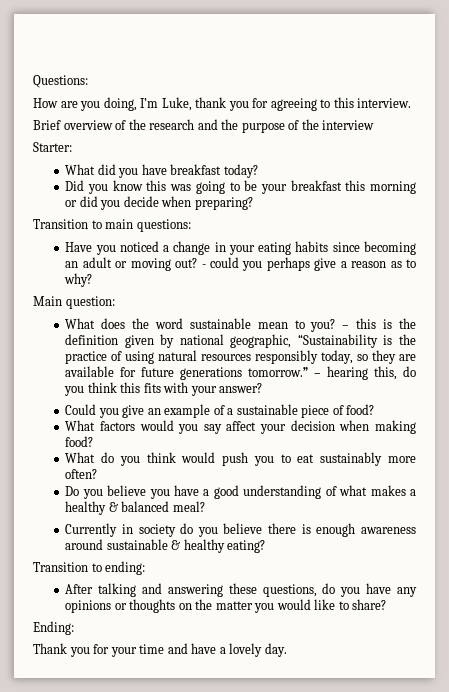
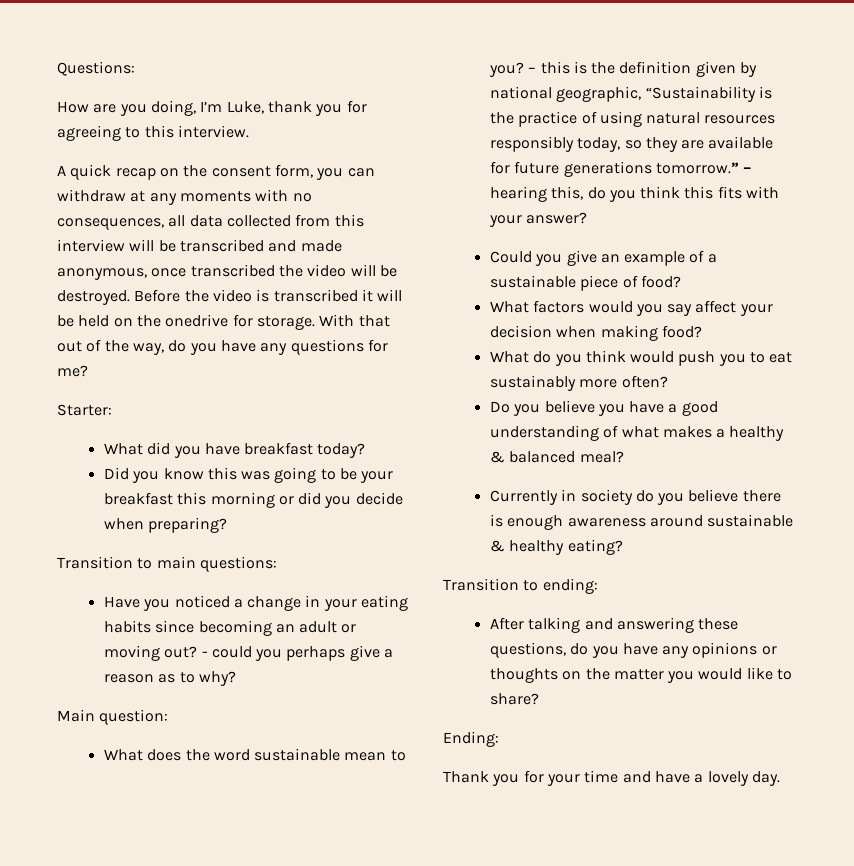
- Brief overview of the research and the purpose of the interview
+ A quick recap on the consent form, you can withdraw at any moments with no consequences, all data collected from this interview will be transcribed and made anonymous, once transcribed the video will be destroyed. Before the video is transcribed it will be held on the onedrive for storage. With that out of the way, do you have any questions for me?

